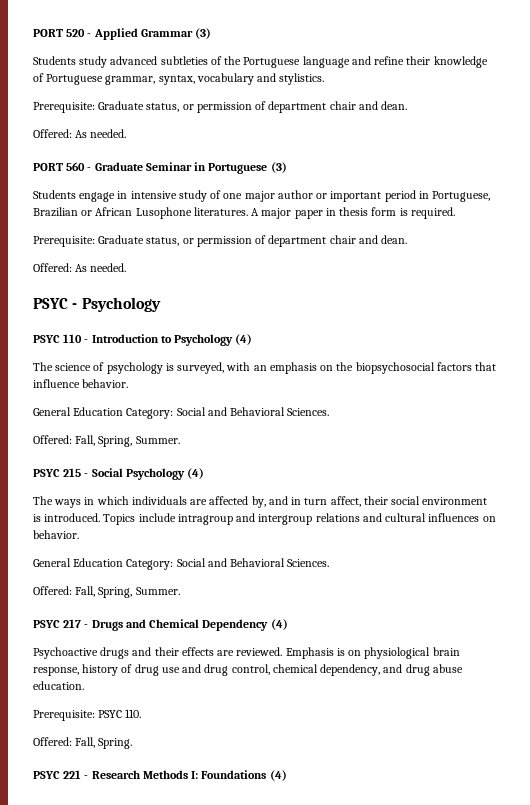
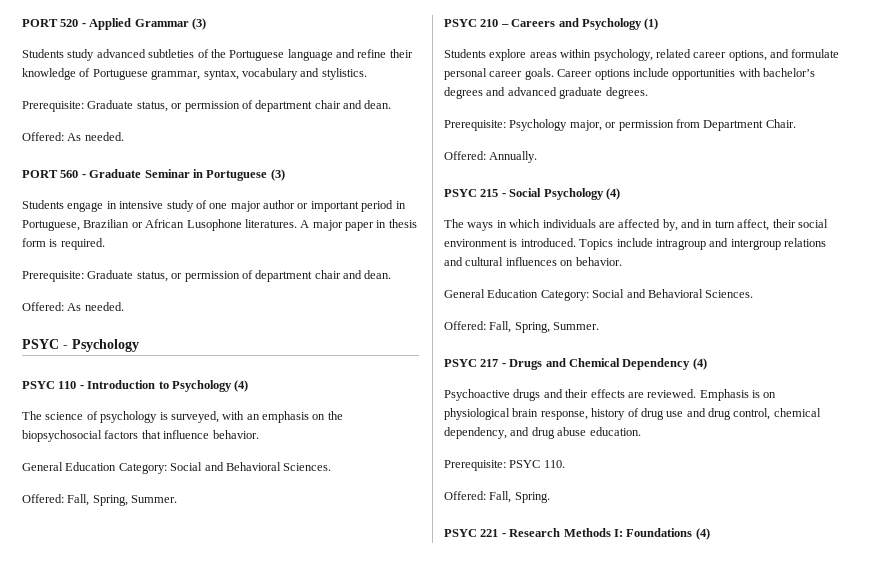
+ PSYC 210 – Careers and Psychology (1)
+ Students explore areas within psychology, related career options, and formulate personal career goals. Career options include opportunities with bachelor’s degrees and advanced graduate degrees.
+ Prerequisite: Psychology major, or permission from Department Chair.
+ Offered: Annually.

